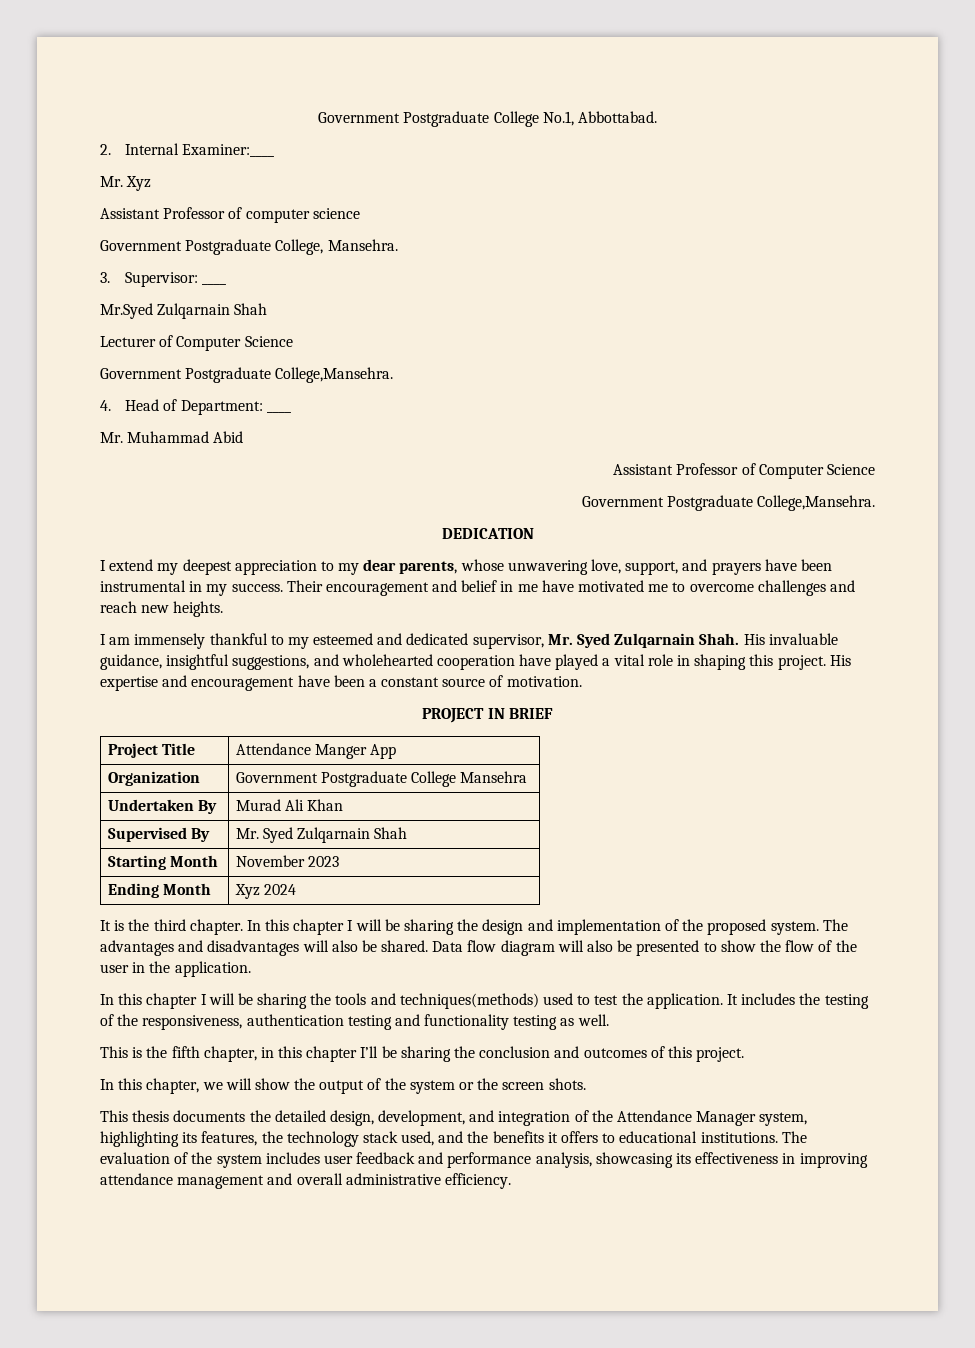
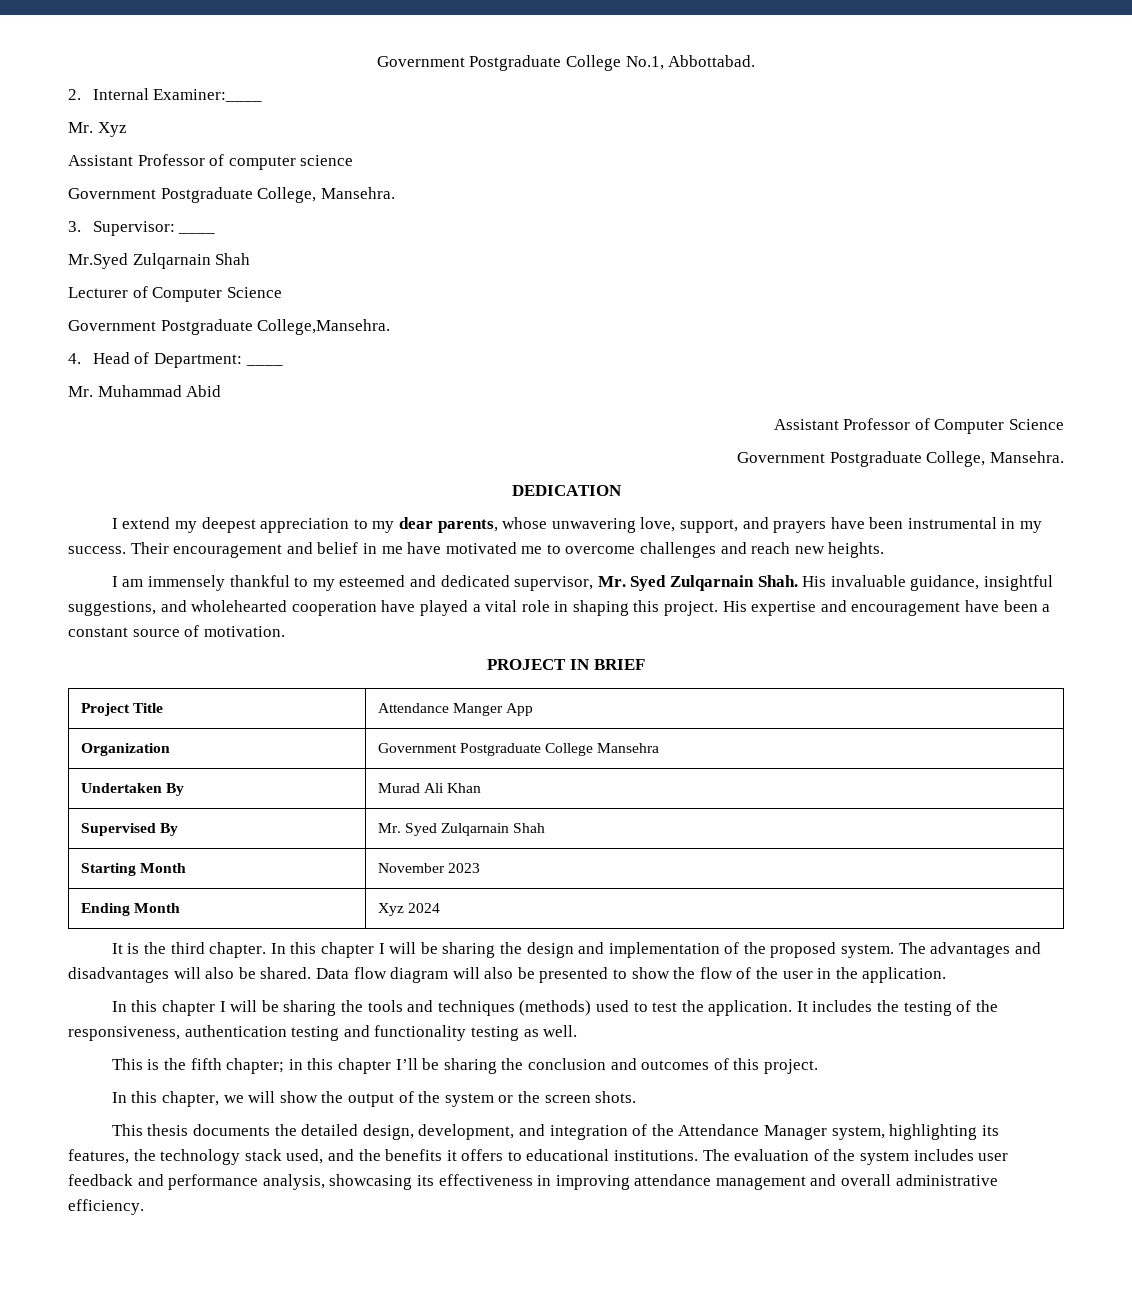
  Assistant Professor of Computer Science
- Government Postgraduate College,Mansehra.
+ Government Postgraduate College, Mansehra.
- In this chapter I will be sharing the tools and techniques(methods) used to test the application.
+ In this chapter I will be sharing the tools and techniques (methods) used to test the application.
- This is the fifth chapter, in this chapter I’ll be sharing the conclusion and outcomes of this project.
+ This is the fifth chapter; in this chapter I’ll be sharing the conclusion and outcomes of this project.

